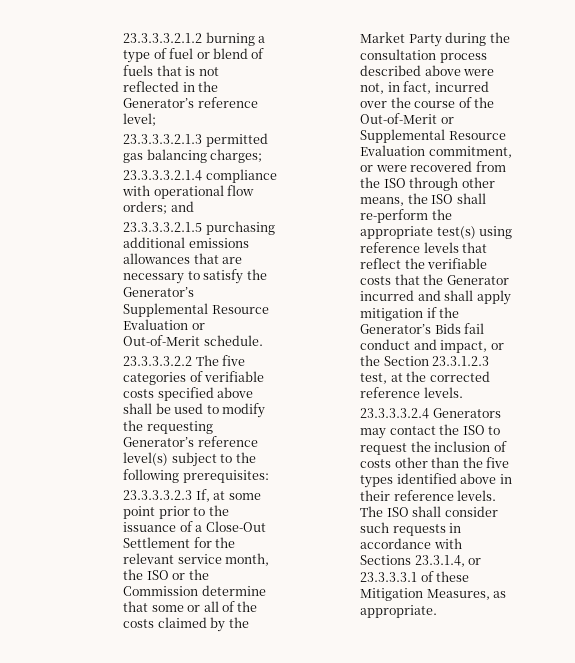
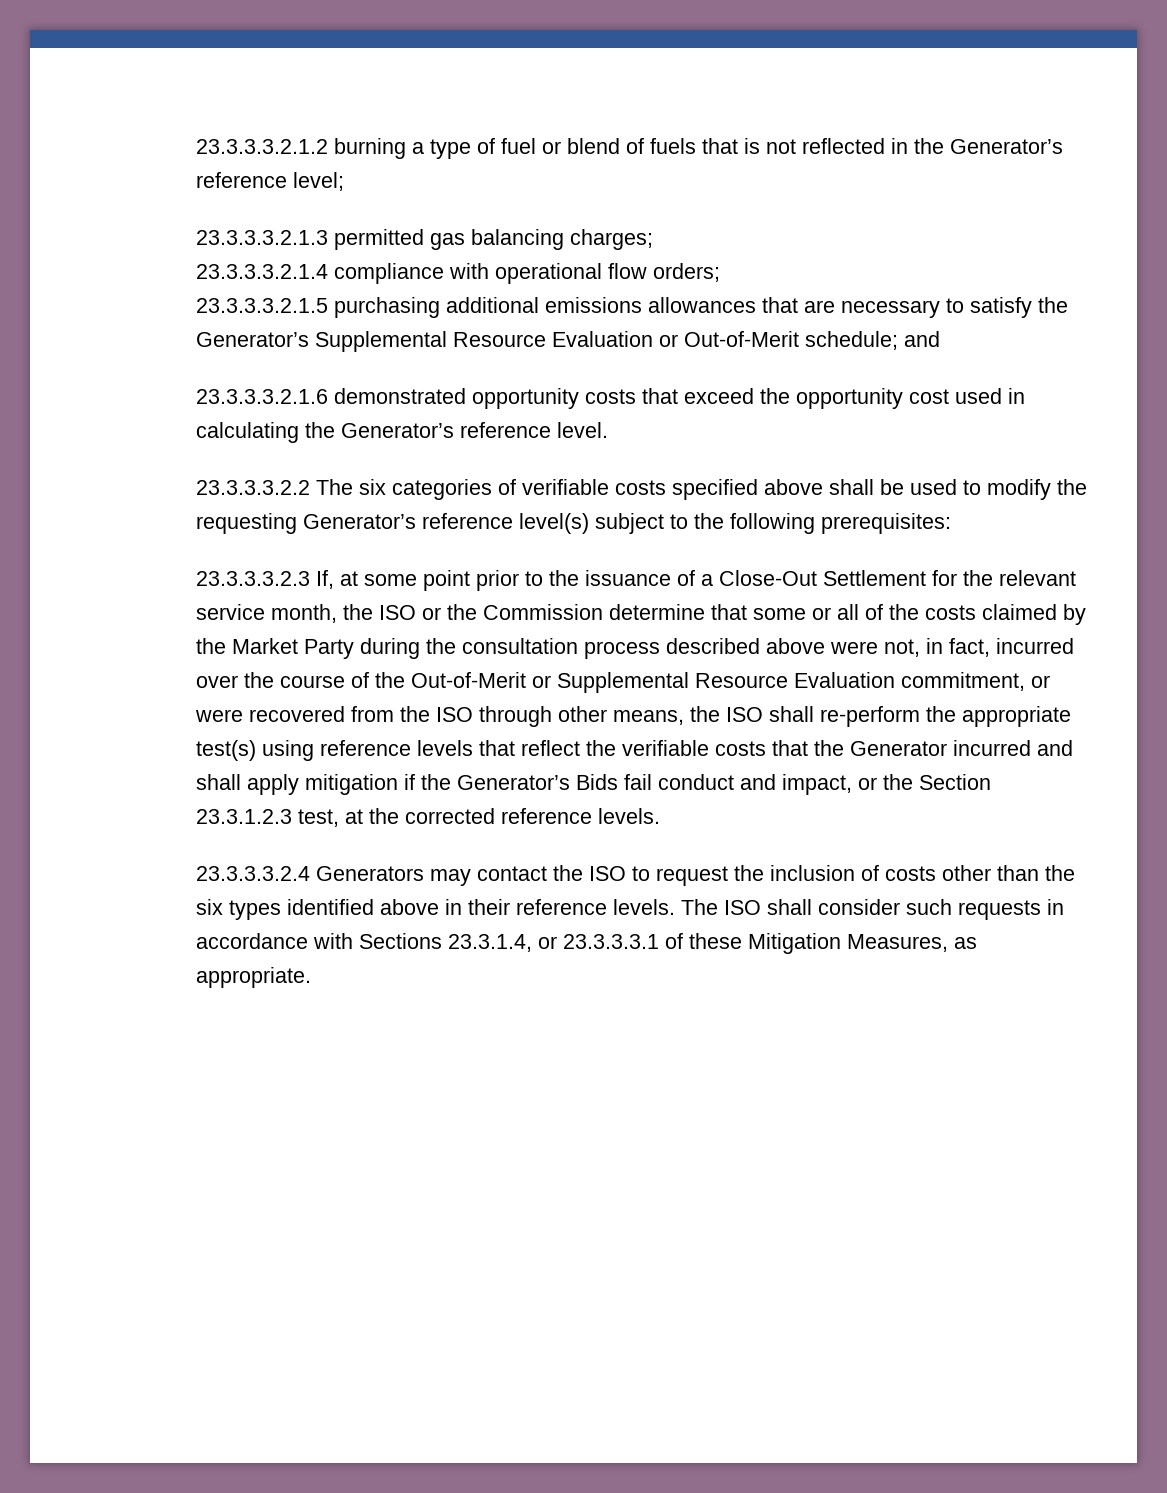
- 23.3.3.3.2.1.4 compliance with operational flow orders; and
+ 23.3.3.3.2.1.4 compliance with operational flow orders;
- 23.3.3.3.2.1.5 purchasing additional emissions allowances that are necessary to satisfy the Generator’s Supplemental Resource Evaluation or Out-of-Merit schedule.
+ 23.3.3.3.2.1.5 purchasing additional emissions allowances that are necessary to satisfy the Generator’s Supplemental Resource Evaluation or Out-of-Merit schedule; and
+ 23.3.3.3.2.1.6 demonstrated opportunity costs that exceed the opportunity cost used in calculating the Generator’s reference level.
- 23.3.3.3.2.2 The five categories of verifiable costs specified above shall be used to modify the requesting Generator’s reference level(s) subject to the following prerequisites:
+ 23.3.3.3.2.2 The six categories of verifiable costs specified above shall be used to modify the requesting Generator’s reference level(s) subject to the following prerequisites:
- 23.3.3.3.2.4 Generators may contact the ISO to request the inclusion of costs other than the five types identified above in their reference levels.
+ 23.3.3.3.2.4 Generators may contact the ISO to request the inclusion of costs other than the six types identified above in their reference levels.

